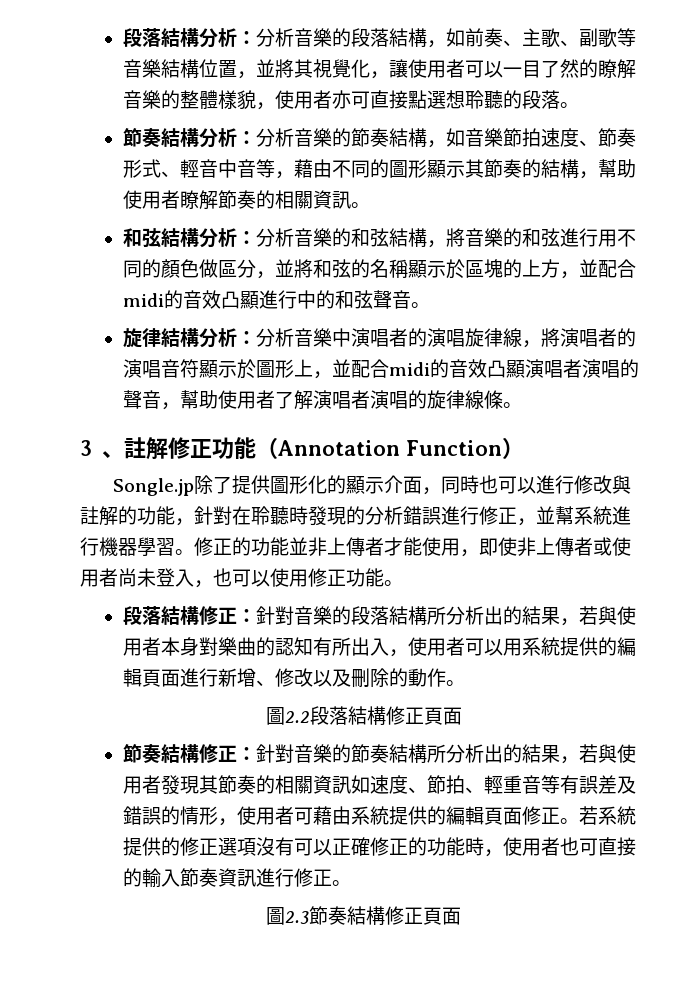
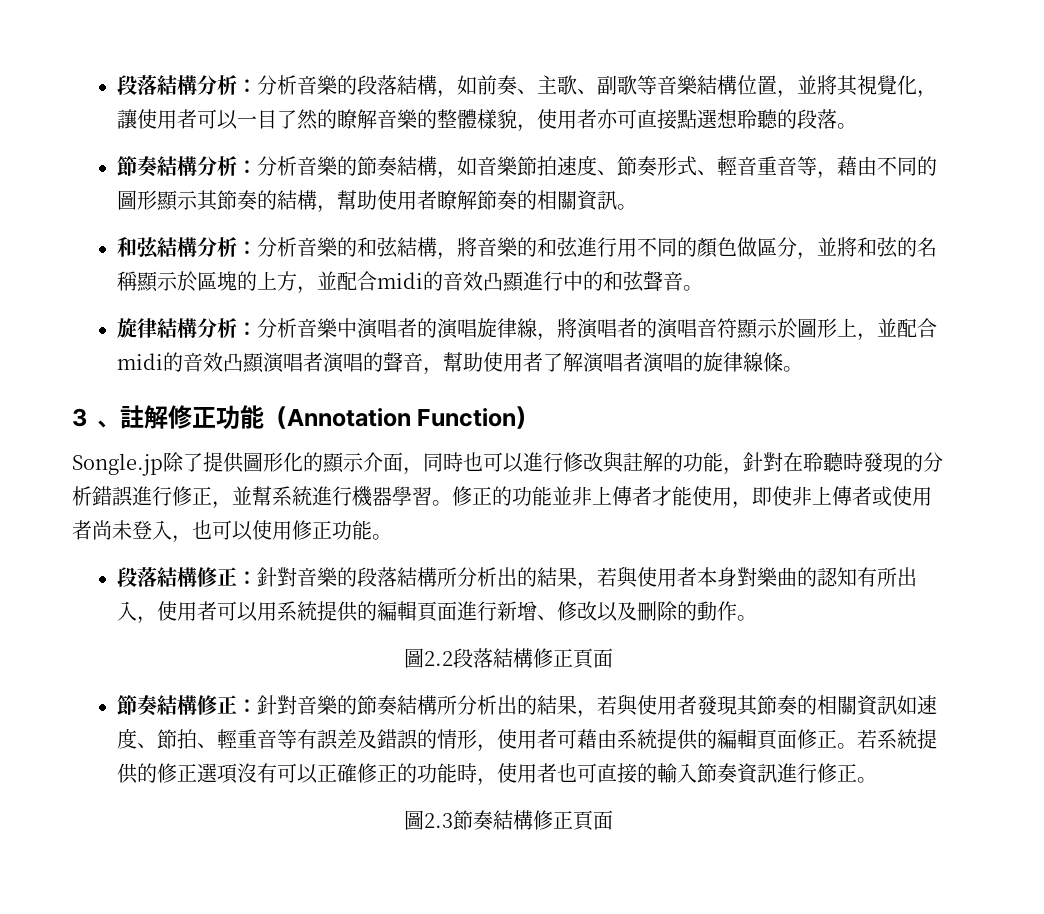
- 節奏結構分析：分析音樂的節奏結構，如音樂節拍速度、節奏形式、輕音中音等，藉由不同的圖形顯示其節奏的結構，幫助使用者瞭解節奏的相關資訊。
+ 節奏結構分析：分析音樂的節奏結構，如音樂節拍速度、節奏形式、輕音重音等，藉由不同的圖形顯示其節奏的結構，幫助使用者瞭解節奏的相關資訊。

